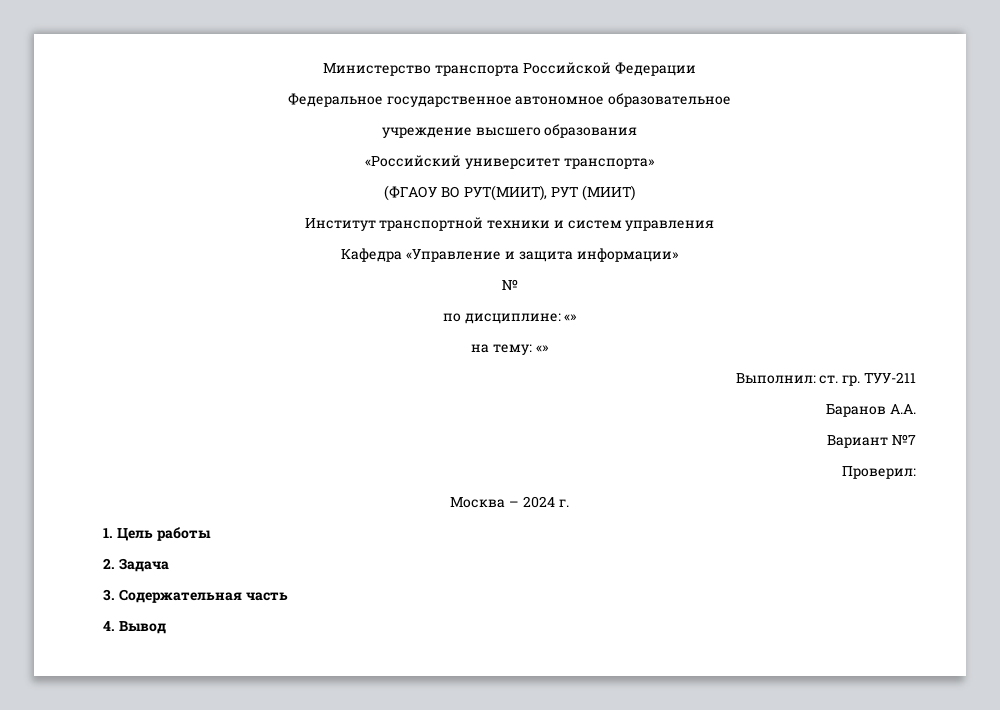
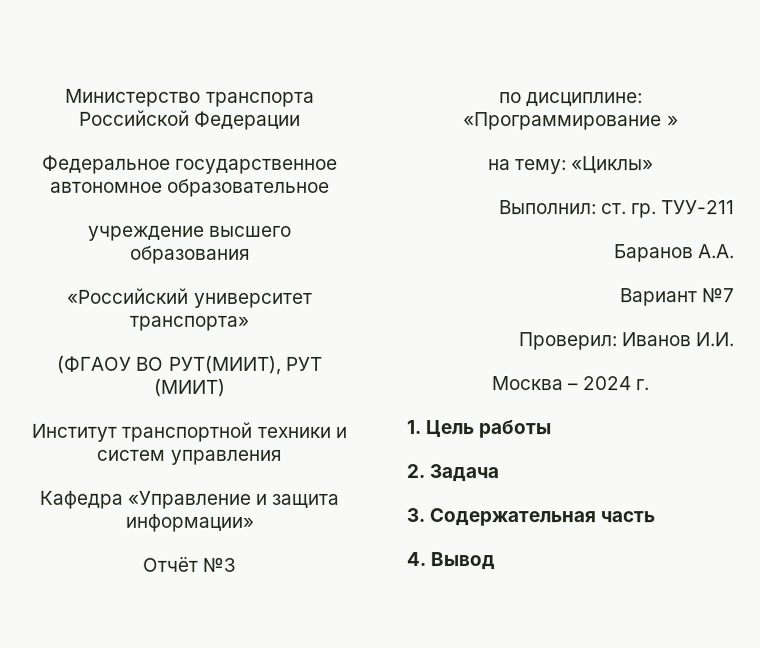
- №
+ Отчёт №3
- по дисциплине: «»
+ по дисциплине: «Программирование »
- на тему: «»
+ на тему: «Циклы»
- Проверил:
+ Проверил: Иванов И.И.

